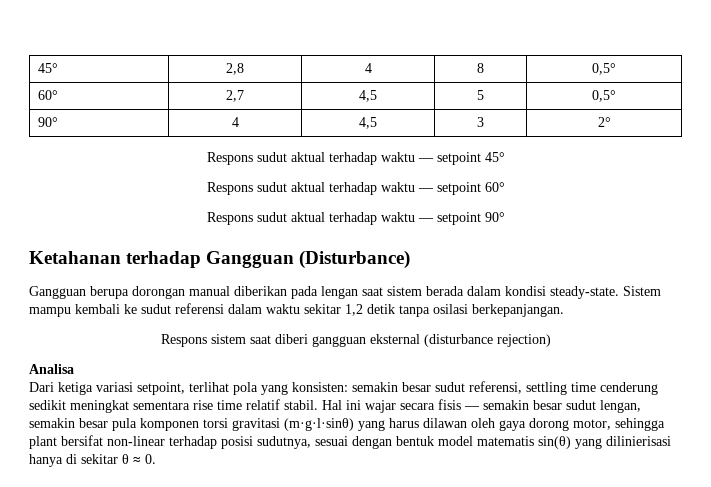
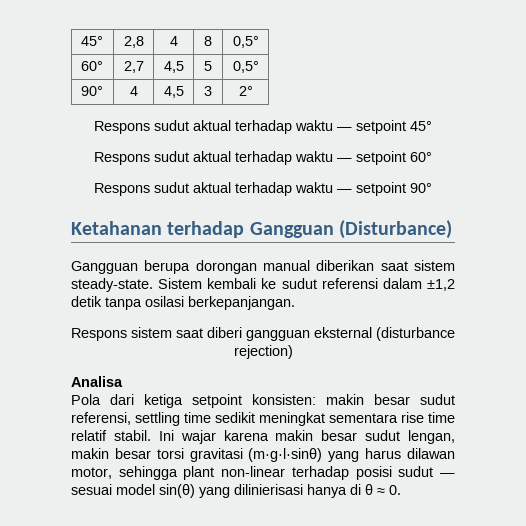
- Gangguan berupa dorongan manual diberikan pada lengan saat sistem berada dalam kondisi steady-state.
+ Gangguan berupa dorongan manual diberikan saat sistem steady-state.
- Sistem mampu kembali ke sudut referensi dalam waktu sekitar 1,2 detik tanpa osilasi berkepanjangan.
+ Sistem kembali ke sudut referensi dalam ±1,2 detik tanpa osilasi berkepanjangan.
- Dari ketiga variasi setpoint, terlihat pola yang konsisten: semakin besar sudut referensi, settling time cenderung sedikit meningkat sementara rise time relatif stabil.
+ Pola dari ketiga setpoint konsisten: makin besar sudut referensi, settling time sedikit meningkat sementara rise time relatif stabil.
- Hal ini wajar secara fisis — semakin besar sudut lengan, semakin besar pula komponen torsi gravitasi (m·g·l·sinθ) yang harus dilawan oleh gaya dorong motor, sehingga plant bersifat non-linear terhadap posisi sudutnya, sesuai dengan bentuk model matematis sin(θ) yang dilinierisasi hanya di sekitar θ ≈ 0.
+ Ini wajar karena makin besar sudut lengan, makin besar torsi gravitasi (m·g·l·sinθ) yang harus dilawan motor, sehingga plant non-linear terhadap posisi sudut — sesuai model sin(θ) yang dilinierisasi hanya di θ ≈ 0.

